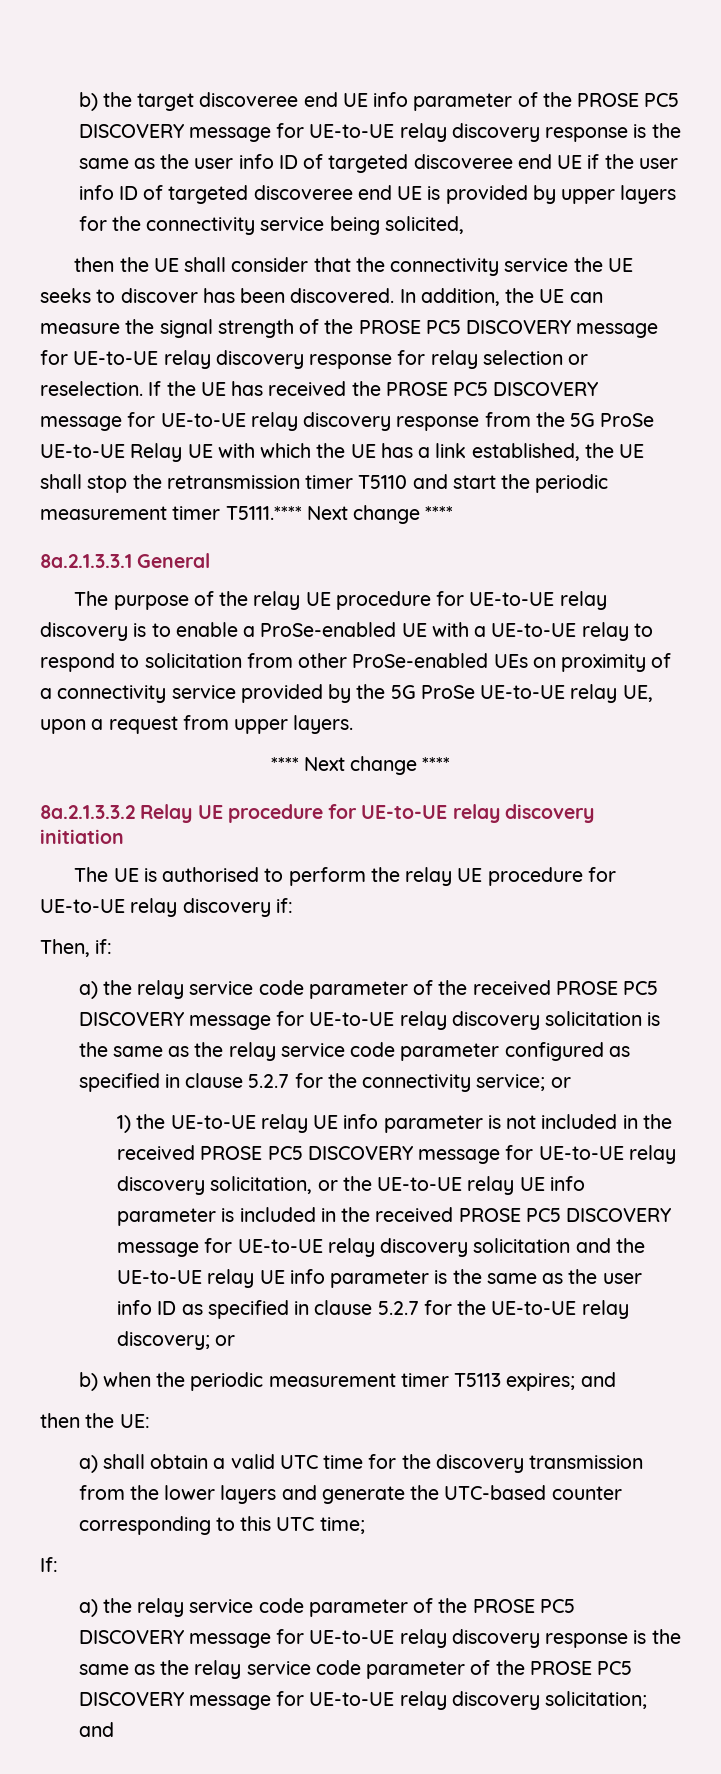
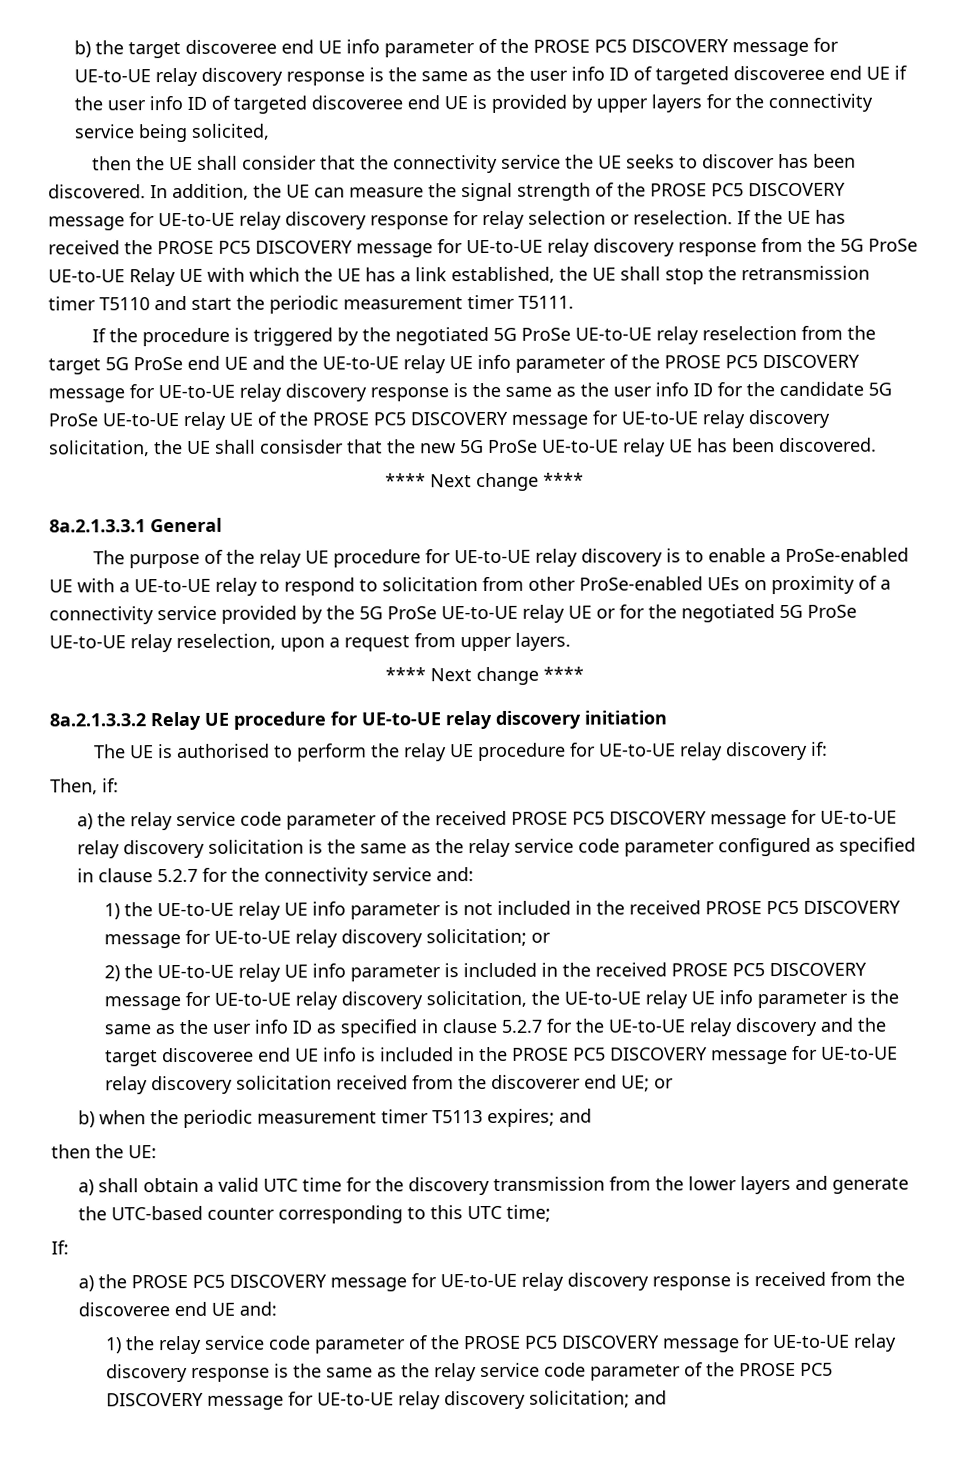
- If the UE has received the PROSE PC5 DISCOVERY message for UE-to-UE relay discovery response from the 5G ProSe UE-to-UE Relay UE with which the UE has a link established, the UE shall stop the retransmission timer T5110 and start the periodic measurement timer T5111.**** Next change ****
+ If the UE has received the PROSE PC5 DISCOVERY message for UE-to-UE relay discovery response from the 5G ProSe UE-to-UE Relay UE with which the UE has a link established, the UE shall stop the retransmission timer T5110 and start the periodic measurement timer T5111.
+ If the procedure is triggered by the negotiated 5G ProSe UE-to-UE relay reselection from the target 5G ProSe end UE and the UE-to-UE relay UE info parameter of the PROSE PC5 DISCOVERY message for UE-to-UE relay discovery response is the same as the user info ID for the candidate 5G ProSe UE-to-UE relay UE of the PROSE PC5 DISCOVERY message for UE-to-UE relay discovery solicitation, the UE shall consisder that the new 5G ProSe UE-to-UE relay UE has been discovered.
+ **** Next change ****
- The purpose of the relay UE procedure for UE-to-UE relay discovery is to enable a ProSe-enabled UE with a UE-to-UE relay to respond to solicitation from other ProSe-enabled UEs on proximity of a connectivity service provided by the 5G ProSe UE-to-UE relay UE, upon a request from upper layers.
+ The purpose of the relay UE procedure for UE-to-UE relay discovery is to enable a ProSe-enabled UE with a UE-to-UE relay to respond to solicitation from other ProSe-enabled UEs on proximity of a connectivity service provided by the 5G ProSe UE-to-UE relay UE or for the negotiated 5G ProSe UE-to-UE relay reselection, upon a request from upper layers.
- a) the relay service code parameter of the received PROSE PC5 DISCOVERY message for UE-to-UE relay discovery solicitation is the same as the relay service code parameter configured as specified in clause 5.2.7 for the connectivity service; or
+ a) the relay service code parameter of the received PROSE PC5 DISCOVERY message for UE-to-UE relay discovery solicitation is the same as the relay service code parameter configured as specified in clause 5.2.7 for the connectivity service and:
- 1) the UE-to-UE relay UE info parameter is not included in the received PROSE PC5 DISCOVERY message for UE-to-UE relay discovery solicitation, or the UE-to-UE relay UE info parameter is included in the received PROSE PC5 DISCOVERY message for UE-to-UE relay discovery solicitation and the UE-to-UE relay UE info parameter is the same as the user info ID as specified in clause 5.2.7 for the UE-to-UE relay discovery;
+ 1) the UE-to-UE relay UE info parameter is not included in the received PROSE PC5 DISCOVERY message for UE-to-UE relay discovery solicitation; or
+ 2) the UE-to-UE relay UE info parameter is included in the received PROSE PC5 DISCOVERY message for UE-to-UE relay discovery solicitation, the UE-to-UE relay UE info parameter is the same as the user info ID as specified in clause 5.2.7 for the UE-to-UE relay discovery and the target discoveree end UE info is included in the PROSE PC5 DISCOVERY message for UE-to-UE relay discovery solicitation received from the discoverer end UE;
- a) the relay service code parameter of the PROSE PC5 DISCOVERY message for UE-to-UE relay discovery response is the same as the relay service code parameter of the PROSE PC5 DISCOVERY message for UE-to-UE relay discovery solicitation; and
+ a) the PROSE PC5 DISCOVERY message for UE-to-UE relay discovery response is received from the discoveree end UE and:
+ 1) the relay service code parameter of the PROSE PC5 DISCOVERY message for UE-to-UE relay discovery response is the same as the relay service code parameter of the PROSE PC5 DISCOVERY message for UE-to-UE relay discovery solicitation; and

